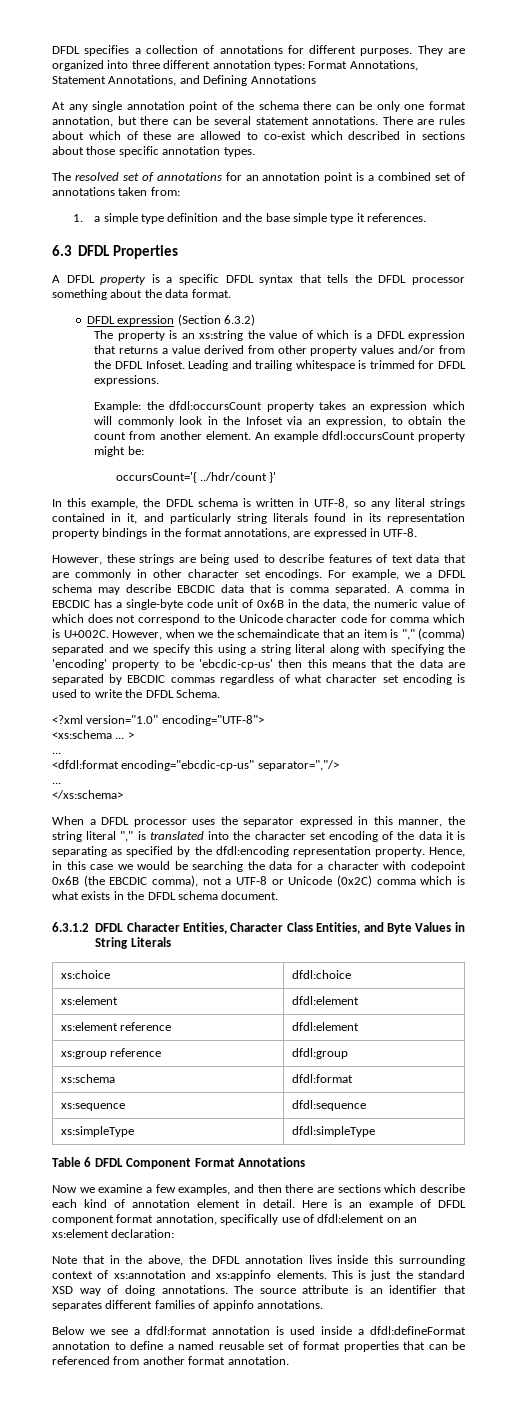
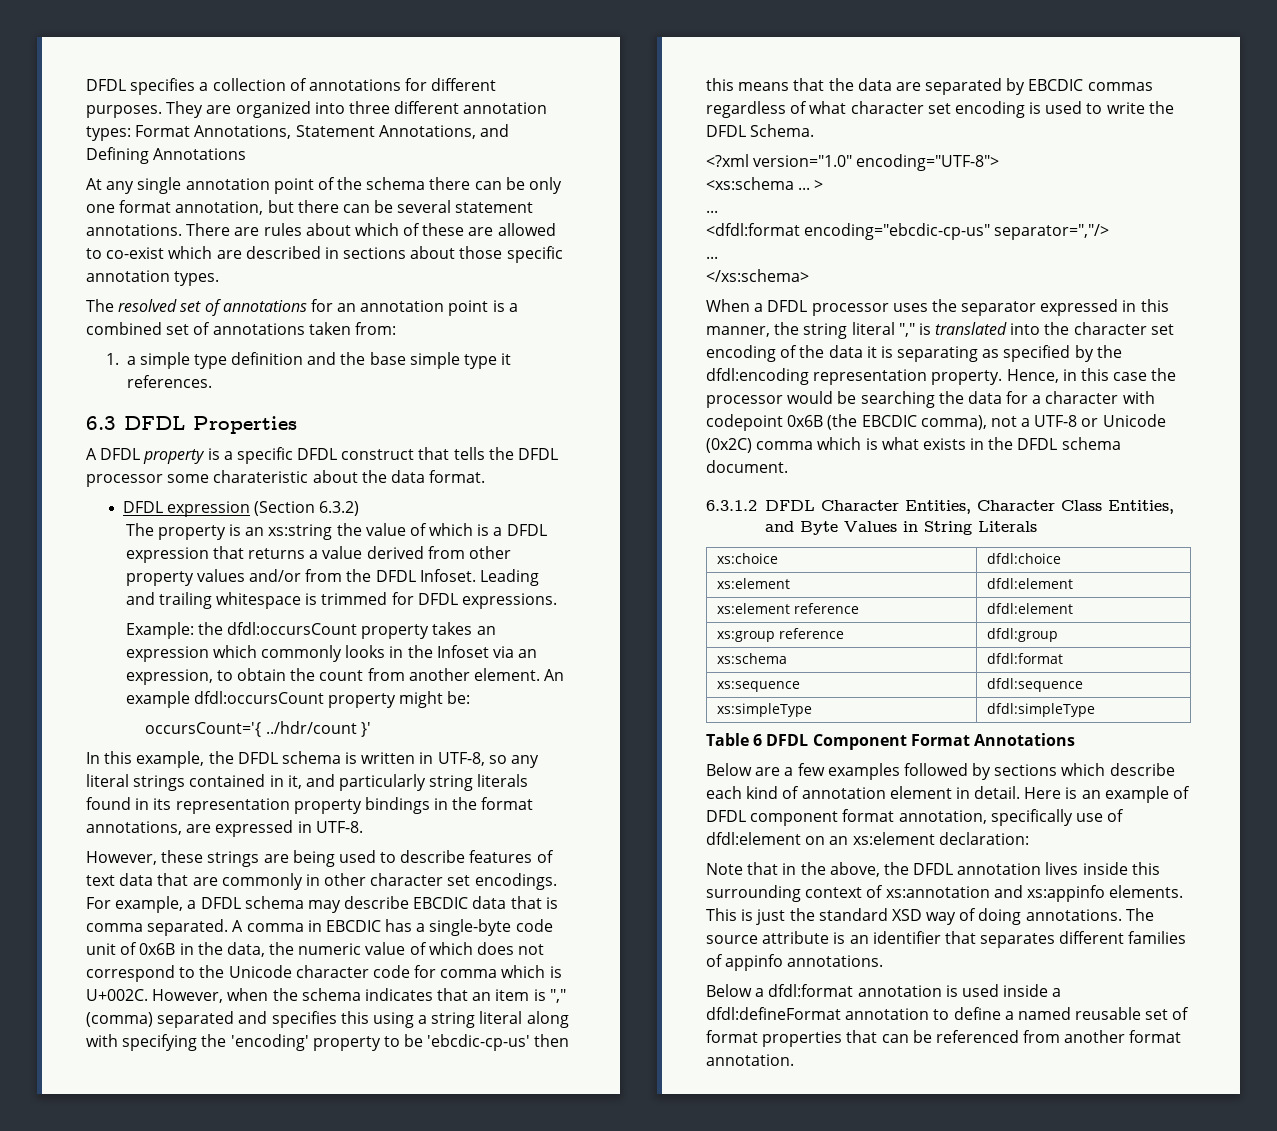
- There are rules about which of these are allowed to co-exist which described in sections about those specific annotation types.
+ There are rules about which of these are allowed to co-exist which are described in sections about those specific annotation types.
- A DFDL property is a specific DFDL syntax that tells the DFDL processor something about the data format.
+ A DFDL property is a specific DFDL construct that tells the DFDL processor some charateristic about the data format.
- Example: the dfdl:occursCount property takes an expression which will commonly look in the Infoset via an expression, to obtain the count from another element.
+ Example: the dfdl:occursCount property takes an expression which commonly looks in the Infoset via an expression, to obtain the count from another element.
- For example, we a DFDL schema may describe EBCDIC data that is comma separated.
+ For example, a DFDL schema may describe EBCDIC data that is comma separated.
- However, when we the schemaindicate that an item is "," (comma) separated and we specify this using a string literal along with specifying the 'encoding' property to be 'ebcdic-cp-us' then this means that the data are separated by EBCDIC commas regardless of what character set encoding is used to write the DFDL Schema.
+ However, when the schema indicates that an item is "," (comma) separated and specifies this using a string literal along with specifying the 'encoding' property to be 'ebcdic-cp-us' then this means that the data are separated by EBCDIC commas regardless of what character set encoding is used to write the DFDL Schema.
- Hence, in this case we would be searching the data for a character with codepoint 0x6B (the EBCDIC comma), not a UTF-8 or Unicode (0x2C) comma which is what exists in the DFDL schema document.
+ Hence, in this case the processor would be searching the data for a character with codepoint 0x6B (the EBCDIC comma), not a UTF-8 or Unicode (0x2C) comma which is what exists in the DFDL schema document.
- Now we examine a few examples, and then there are sections which describe each kind of annotation element in detail.
+ Below are a few examples followed by sections which describe each kind of annotation element in detail.
- Below we see a dfdl:format annotation is used inside a dfdl:defineFormat annotation to define a named reusable set of format properties that can be referenced from another format annotation.
+ Below a dfdl:format annotation is used inside a dfdl:defineFormat annotation to define a named reusable set of format properties that can be referenced from another format annotation.

